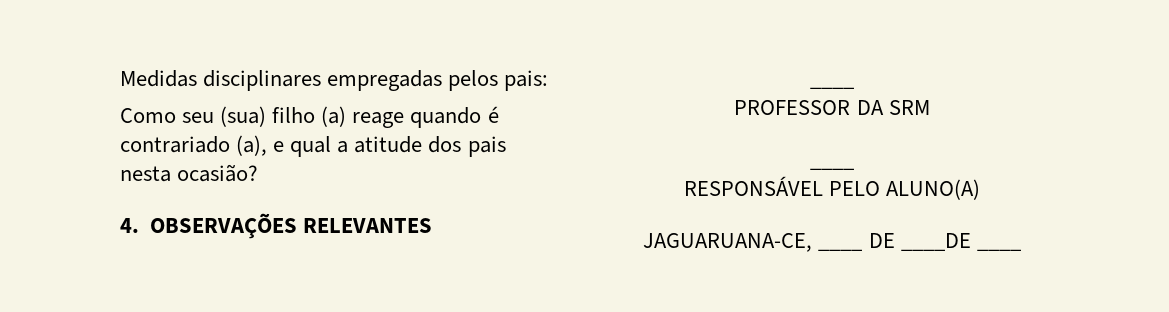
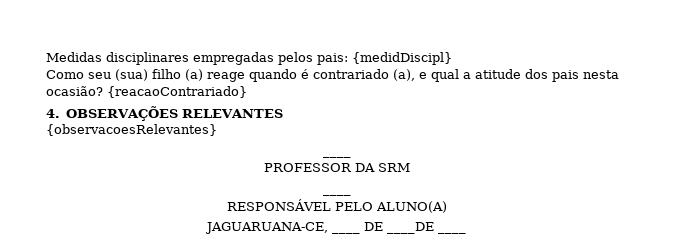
- Medidas disciplinares empregadas pelos pais:
+ Medidas disciplinares empregadas pelos pais: {medidDiscipl}
+ {reacaoContrariado}
+ {observacoesRelevantes}

